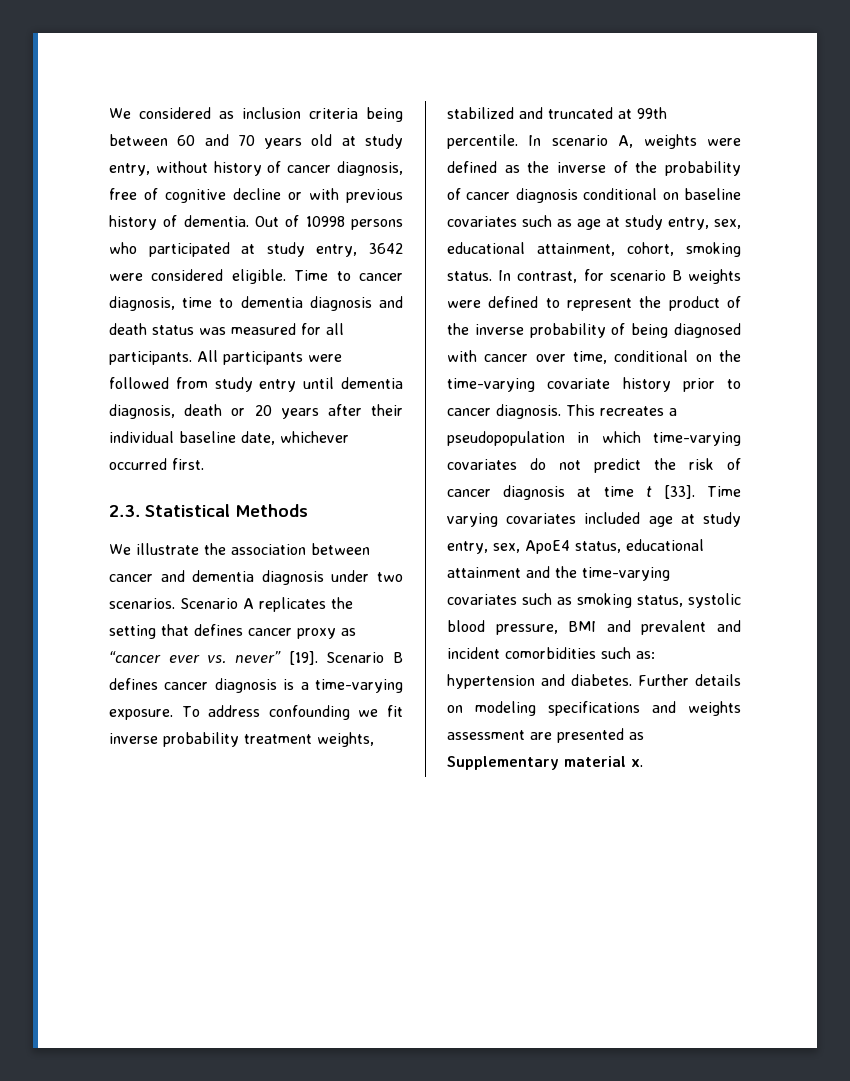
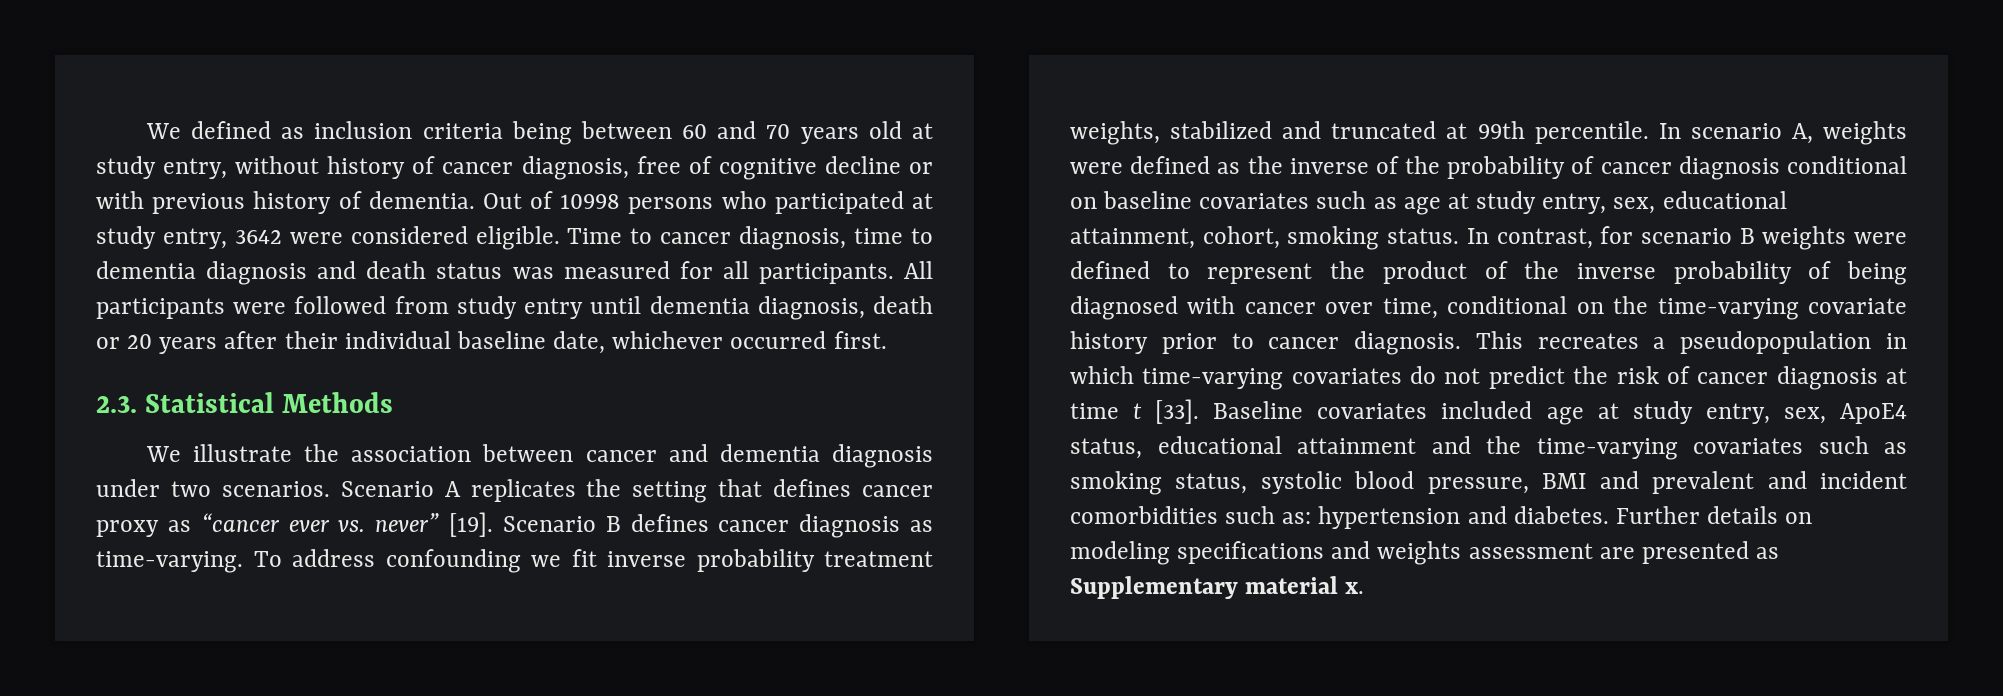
- We considered as inclusion criteria being between 60 and 70 years old at study entry, without history of cancer diagnosis, free of cognitive decline or with previous history of dementia.
+ We defined as inclusion criteria being between 60 and 70 years old at study entry, without history of cancer diagnosis, free of cognitive decline or with previous history of dementia.
- Scenario B defines cancer diagnosis is a time-varying exposure.
+ Scenario B defines cancer diagnosis as time-varying.
- Time varying covariates included age at study entry, sex, ApoE4 status, educational attainment and the time-varying covariates such as smoking status, systolic blood pressure, BMI and prevalent and incident comorbidities such as: hypertension and diabetes.
+ Baseline covariates included age at study entry, sex, ApoE4 status, educational attainment and the time-varying covariates such as smoking status, systolic blood pressure, BMI and prevalent and incident comorbidities such as: hypertension and diabetes.

